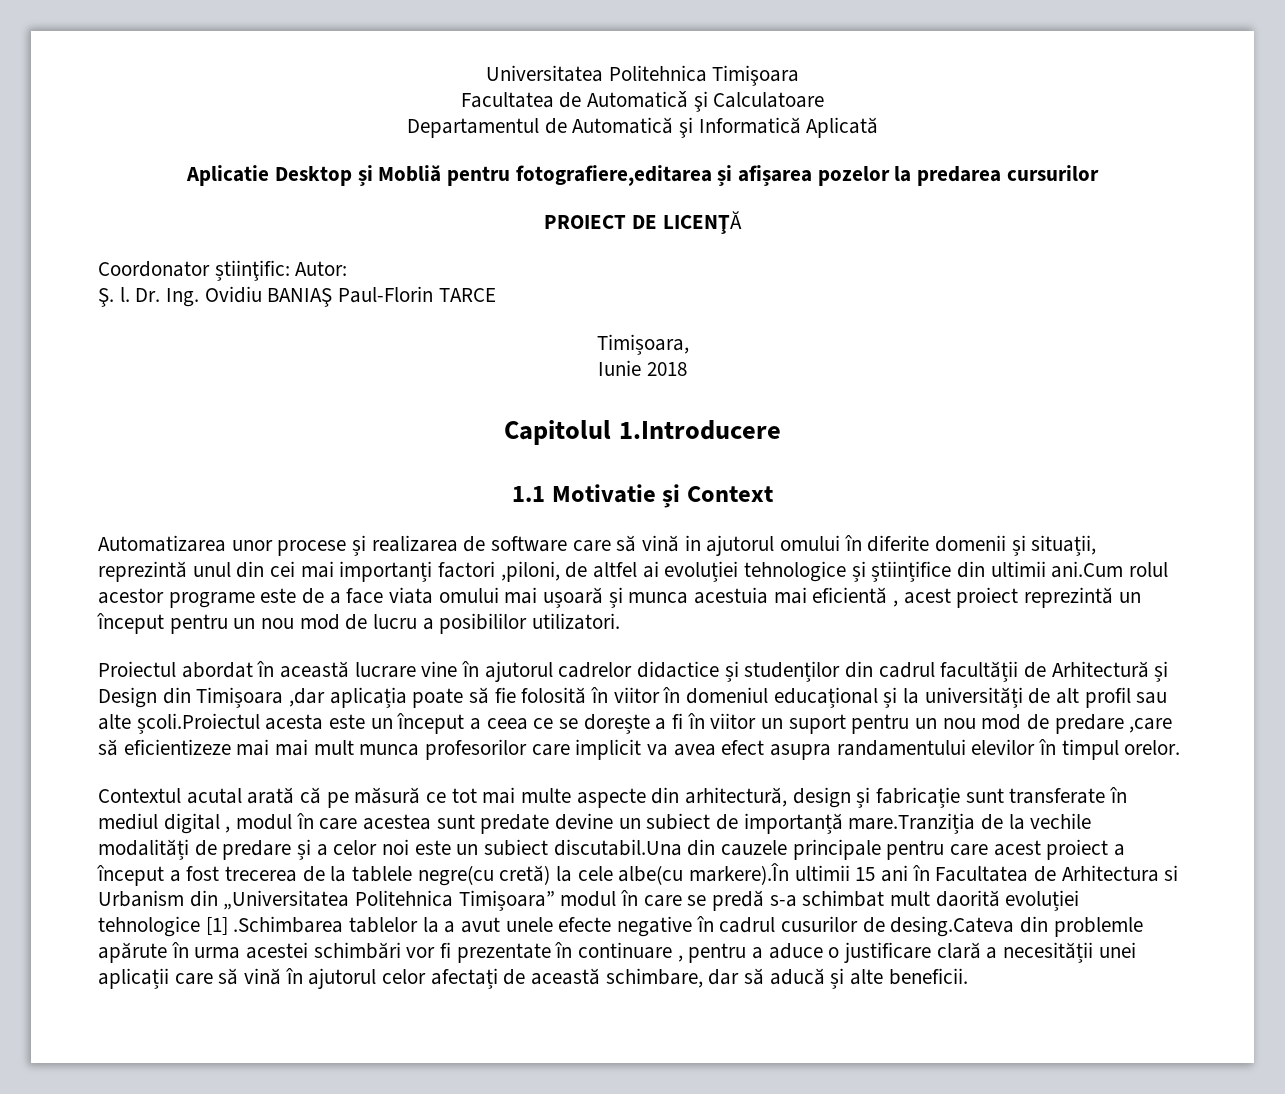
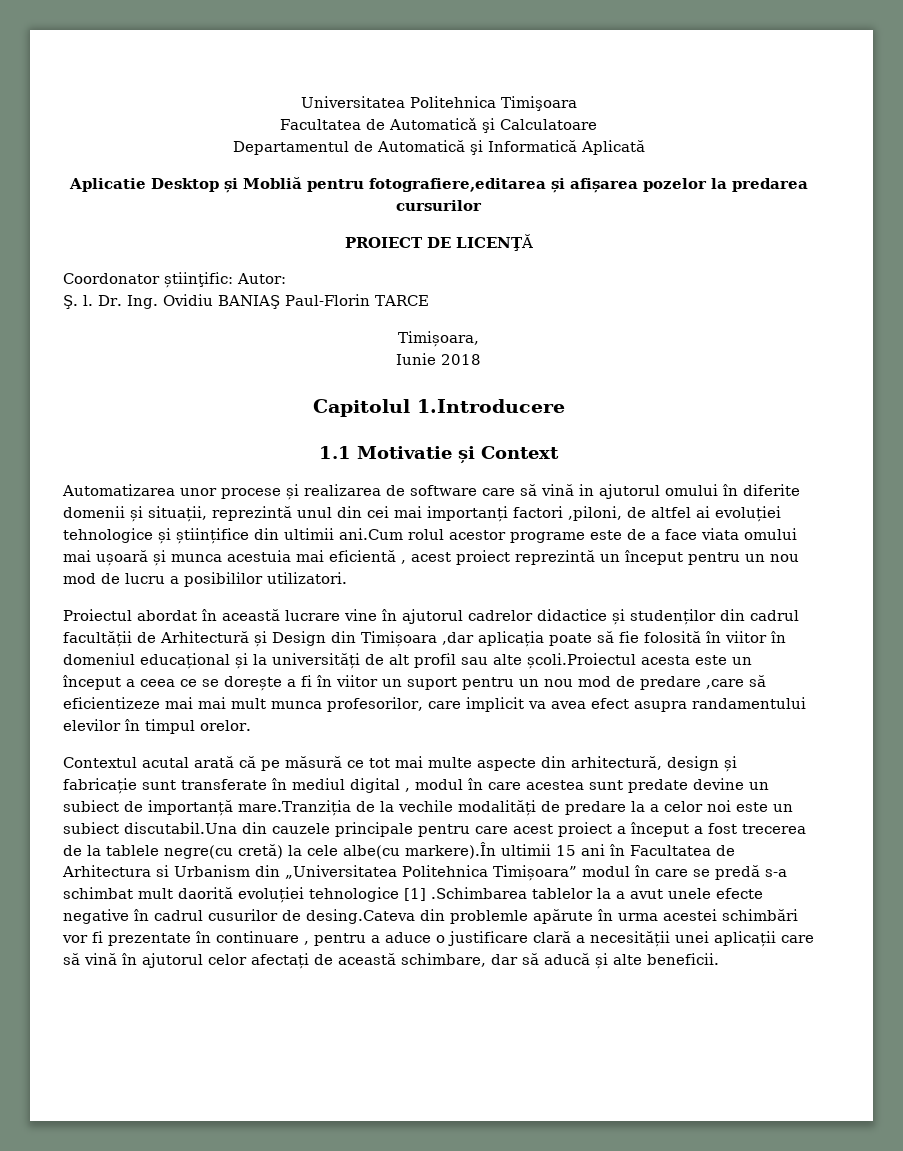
- Proiectul abordat în această lucrare vine în ajutorul cadrelor didactice și studenților din cadrul facultății de Arhitectură și Design din Timișoara ,dar aplicația poate să fie folosită în viitor în domeniul educațional și la universități de alt profil sau alte școli.Proiectul acesta este un început a ceea ce se dorește a fi în viitor un suport pentru un nou mod de predare ,care să eficientizeze mai mai mult munca profesorilor care implicit va avea efect asupra randamentului elevilor în timpul orelor.
+ Proiectul abordat în această lucrare vine în ajutorul cadrelor didactice și studenților din cadrul facultății de Arhitectură și Design din Timișoara ,dar aplicația poate să fie folosită în viitor în domeniul educațional și la universități de alt profil sau alte școli.Proiectul acesta este un început a ceea ce se dorește a fi în viitor un suport pentru un nou mod de predare ,care să eficientizeze mai mai mult munca profesorilor, care implicit va avea efect asupra randamentului elevilor în timpul orelor.
- Contextul acutal arată că pe măsură ce tot mai multe aspecte din arhitectură, design și fabricație sunt transferate în mediul digital , modul în care acestea sunt predate devine un subiect de importanță mare.Tranziția de la vechile modalități de predare și a celor noi este un subiect discutabil.Una din cauzele principale pentru care acest proiect a început a fost trecerea de la tablele negre(cu cretă) la cele albe(cu markere).În ultimii 15 ani în Facultatea de Arhitectura si Urbanism din „Universitatea Politehnica Timișoara” modul în care se predă s-a schimbat mult daorită evoluției tehnologice [1] .Schimbarea tablelor la a avut unele efecte negative în cadrul cusurilor de desing.Cateva din problemle apărute în urma acestei schimbări vor fi prezentate în continuare , pentru a aduce o justificare clară a necesității unei aplicații care să vină în ajutorul celor afectați de această schimbare, dar să aducă și alte beneficii.
+ Contextul acutal arată că pe măsură ce tot mai multe aspecte din arhitectură, design și fabricație sunt transferate în mediul digital , modul în care acestea sunt predate devine un subiect de importanță mare.Tranziția de la vechile modalități de predare la a celor noi este un subiect discutabil.Una din cauzele principale pentru care acest proiect a început a fost trecerea de la tablele negre(cu cretă) la cele albe(cu markere).În ultimii 15 ani în Facultatea de Arhitectura si Urbanism din „Universitatea Politehnica Timișoara” modul în care se predă s-a schimbat mult daorită evoluției tehnologice [1] .Schimbarea tablelor la a avut unele efecte negative în cadrul cusurilor de desing.Cateva din problemle apărute în urma acestei schimbări vor fi prezentate în continuare , pentru a aduce o justificare clară a necesității unei aplicații care să vină în ajutorul celor afectați de această schimbare, dar să aducă și alte beneficii.

